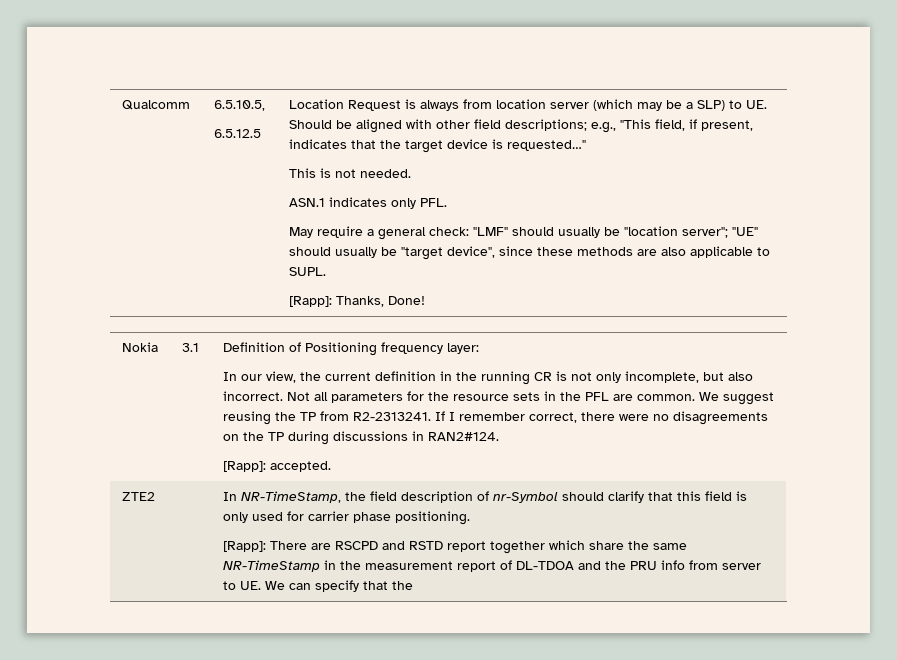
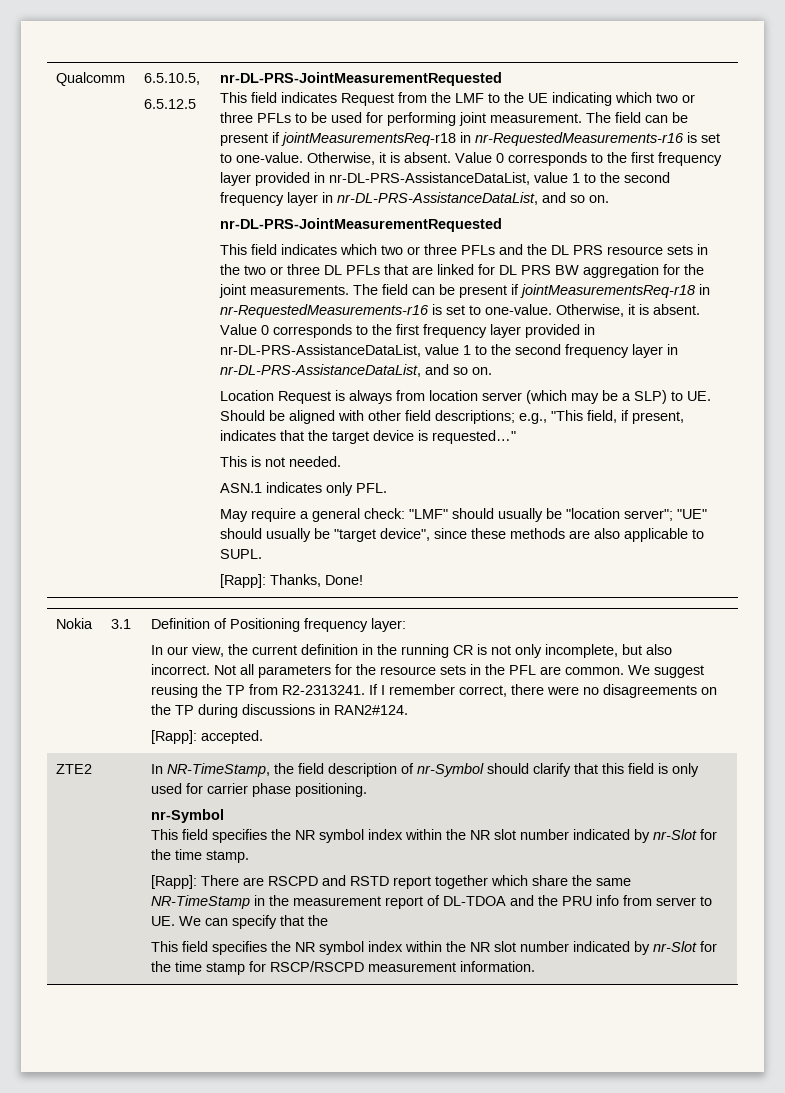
- 6.5.12.5
+ 6.5.12.5 | nr-DL-PRS-JointMeasurementRequested
+ This field indicates Request from the LMF to the UE indicating which two or three PFLs to be used for performing joint measurement. The field can be present if jointMeasurementsReq-r18 in nr-RequestedMeasurements-r16 is set to one-value. Otherwise, it is absent. Value 0 corresponds to the first frequency layer provided in nr-DL-PRS-AssistanceDataList, value 1 to the second frequency layer in nr-DL-PRS-AssistanceDataList, and so on.
+ nr-DL-PRS-JointMeasurementRequested
+ This field indicates which two or three PFLs and the DL PRS resource sets in the two or three DL PFLs that are linked for DL PRS BW aggregation for the joint measurements. The field can be present if jointMeasurementsReq-r18 in nr-RequestedMeasurements-r16 is set to one-value. Otherwise, it is absent. Value 0 corresponds to the first frequency layer provided in nr-DL-PRS-AssistanceDataList, value 1 to the second frequency layer in nr-DL-PRS-AssistanceDataList, and so on.
  In NR-TimeStamp, the field description of nr-Symbol should clarify that this field is only used for carrier phase positioning.
+ nr-Symbol
+ This field specifies the NR symbol index within the NR slot number indicated by nr-Slot for the time stamp.
+ This field specifies the NR symbol index within the NR slot number indicated by nr-Slot for the time stamp for RSCP/RSCPD measurement information.

